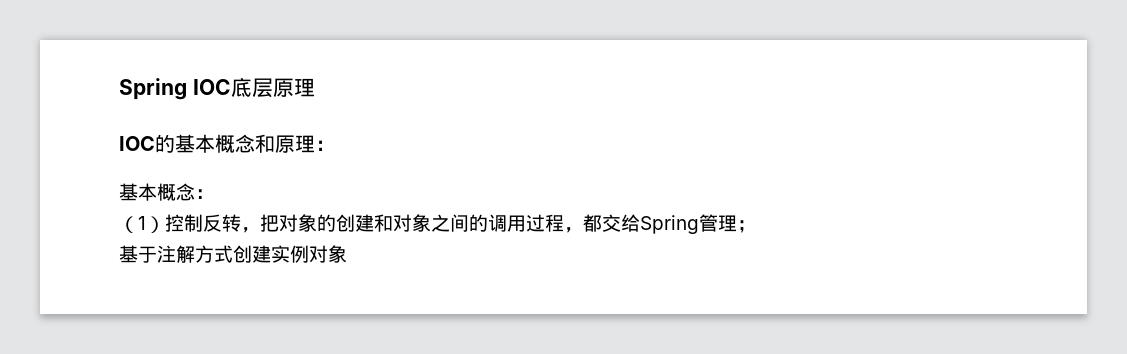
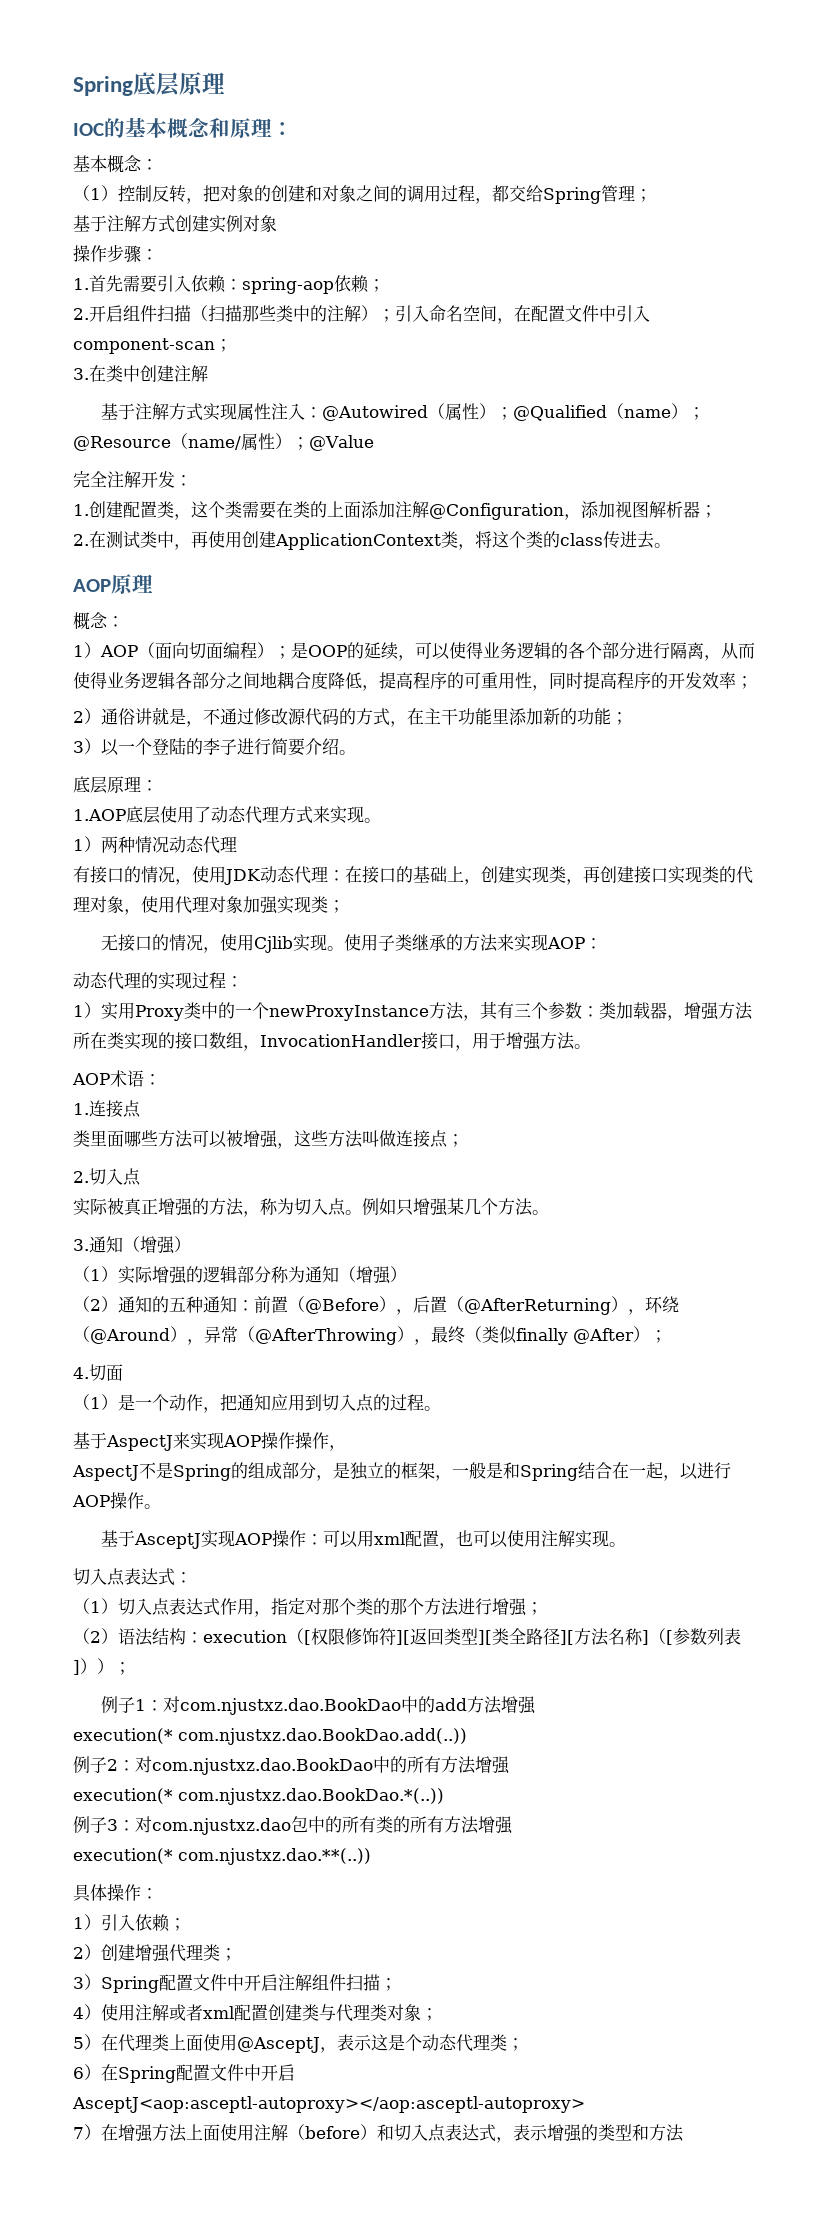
- Spring IOC底层原理
+ Spring底层原理
+ 操作步骤：
+ 1.首先需要引入依赖：spring-aop依赖；
+ 2.开启组件扫描（扫描那些类中的注解）；引入命名空间，在配置文件中引入component-scan；
+ 3.在类中创建注解
+ 基于注解方式实现属性注入：@Autowired（属性）；@Qualified（name）；@Resource（name/属性）；@Value
+ 完全注解开发：
+ 1.创建配置类，这个类需要在类的上面添加注解@Configuration，添加视图解析器；
+ 2.在测试类中，再使用创建ApplicationContext类，将这个类的class传进去。
+ AOP原理
+ 概念：
+ 1）AOP（面向切面编程）；是OOP的延续，可以使得业务逻辑的各个部分进行隔离，从而使得业务逻辑各部分之间地耦合度降低，提高程序的可重用性，同时提高程序的开发效率；
+ 2）通俗讲就是，不通过修改源代码的方式，在主干功能里添加新的功能；
+ 3）以一个登陆的李子进行简要介绍。
+ 底层原理：
+ 1.AOP底层使用了动态代理方式来实现。
+ 1）两种情况动态代理
+ 有接口的情况，使用JDK动态代理：在接口的基础上，创建实现类，再创建接口实现类的代理对象，使用代理对象加强实现类；
+ 无接口的情况，使用Cjlib实现。使用子类继承的方法来实现AOP：
+ 动态代理的实现过程：
+ 1）实用Proxy类中的一个newProxyInstance方法，其有三个参数：类加载器，增强方法所在类实现的接口数组，InvocationHandler接口，用于增强方法。
+ AOP术语：
+ 1.连接点
+ 类里面哪些方法可以被增强，这些方法叫做连接点；
+ 2.切入点
+ 实际被真正增强的方法，称为切入点。例如只增强某几个方法。
+ 3.通知（增强）
+ （1）实际增强的逻辑部分称为通知（增强）
+ （2）通知的五种通知：前置（@Before），后置（@AfterReturning），环绕（@Around），异常（@AfterThrowing），最终（类似finally @After）；
+ 4.切面
+ （1）是一个动作，把通知应用到切入点的过程。
+ 基于AspectJ来实现AOP操作操作，
+ AspectJ不是Spring的组成部分，是独立的框架，一般是和Spring结合在一起，以进行AOP操作。
+ 基于AsceptJ实现AOP操作：可以用xml配置，也可以使用注解实现。
+ 切入点表达式：
+ （1）切入点表达式作用，指定对那个类的那个方法进行增强；
+ （2）语法结构：execution（[权限修饰符][返回类型][类全路径][方法名称]（[参数列表]））；
+ 例子1：对com.njustxz.dao.BookDao中的add方法增强
+ execution(* com.njustxz.dao.BookDao.add(..))
+ 例子2：对com.njustxz.dao.BookDao中的所有方法增强
+ execution(* com.njustxz.dao.BookDao.*(..))
+ 例子3：对com.njustxz.dao包中的所有类的所有方法增强
+ execution(* com.njustxz.dao.**(..))
+ 具体操作：
+ 1）引入依赖；
+ 2）创建增强代理类；
+ 3）Spring配置文件中开启注解组件扫描；
+ 4）使用注解或者xml配置创建类与代理类对象；
+ 5）在代理类上面使用@AsceptJ，表示这是个动态代理类；
+ 6）在Spring配置文件中开启AsceptJ<aop:asceptl-autoproxy></aop:asceptl-autoproxy>
+ 7）在增强方法上面使用注解（before）和切入点表达式，表示增强的类型和方法

